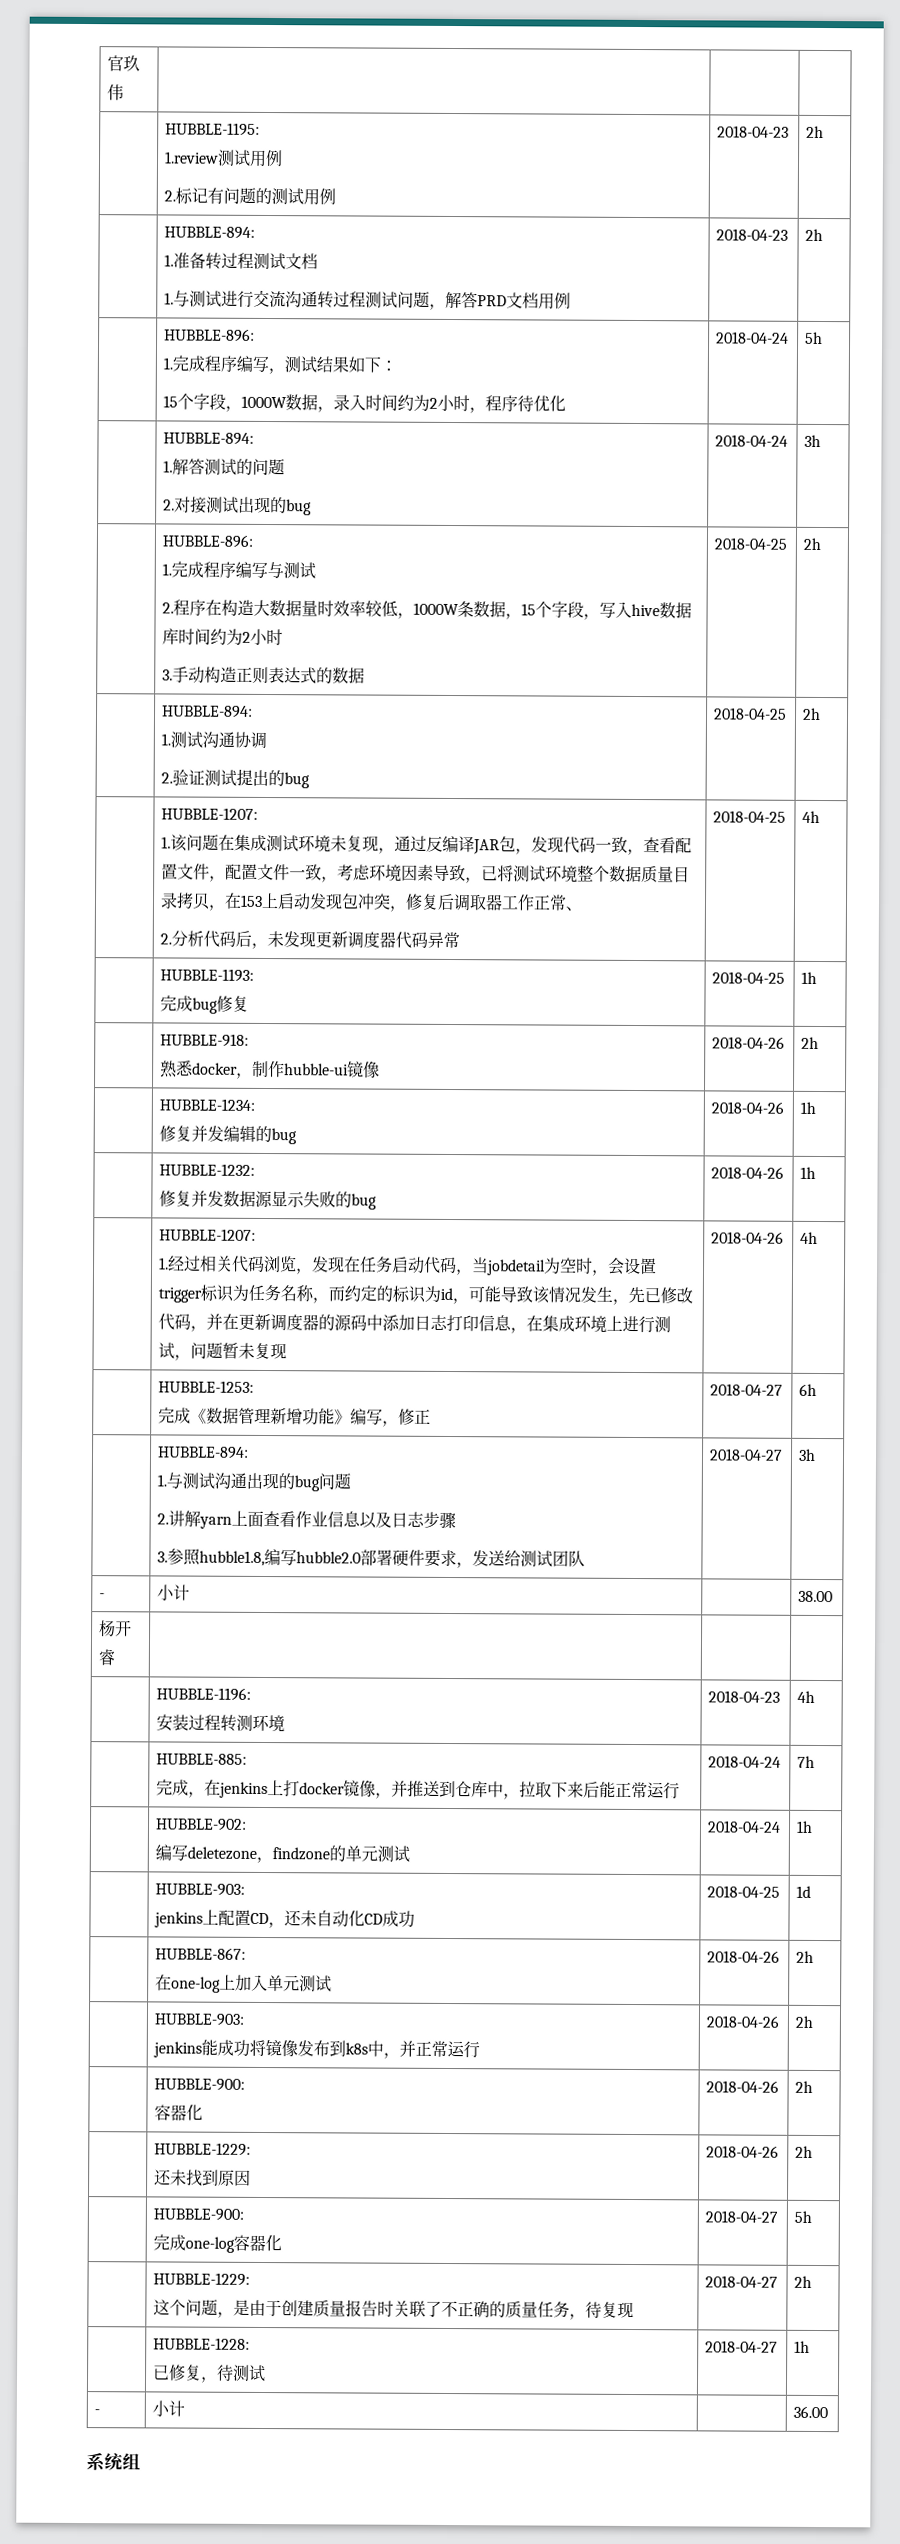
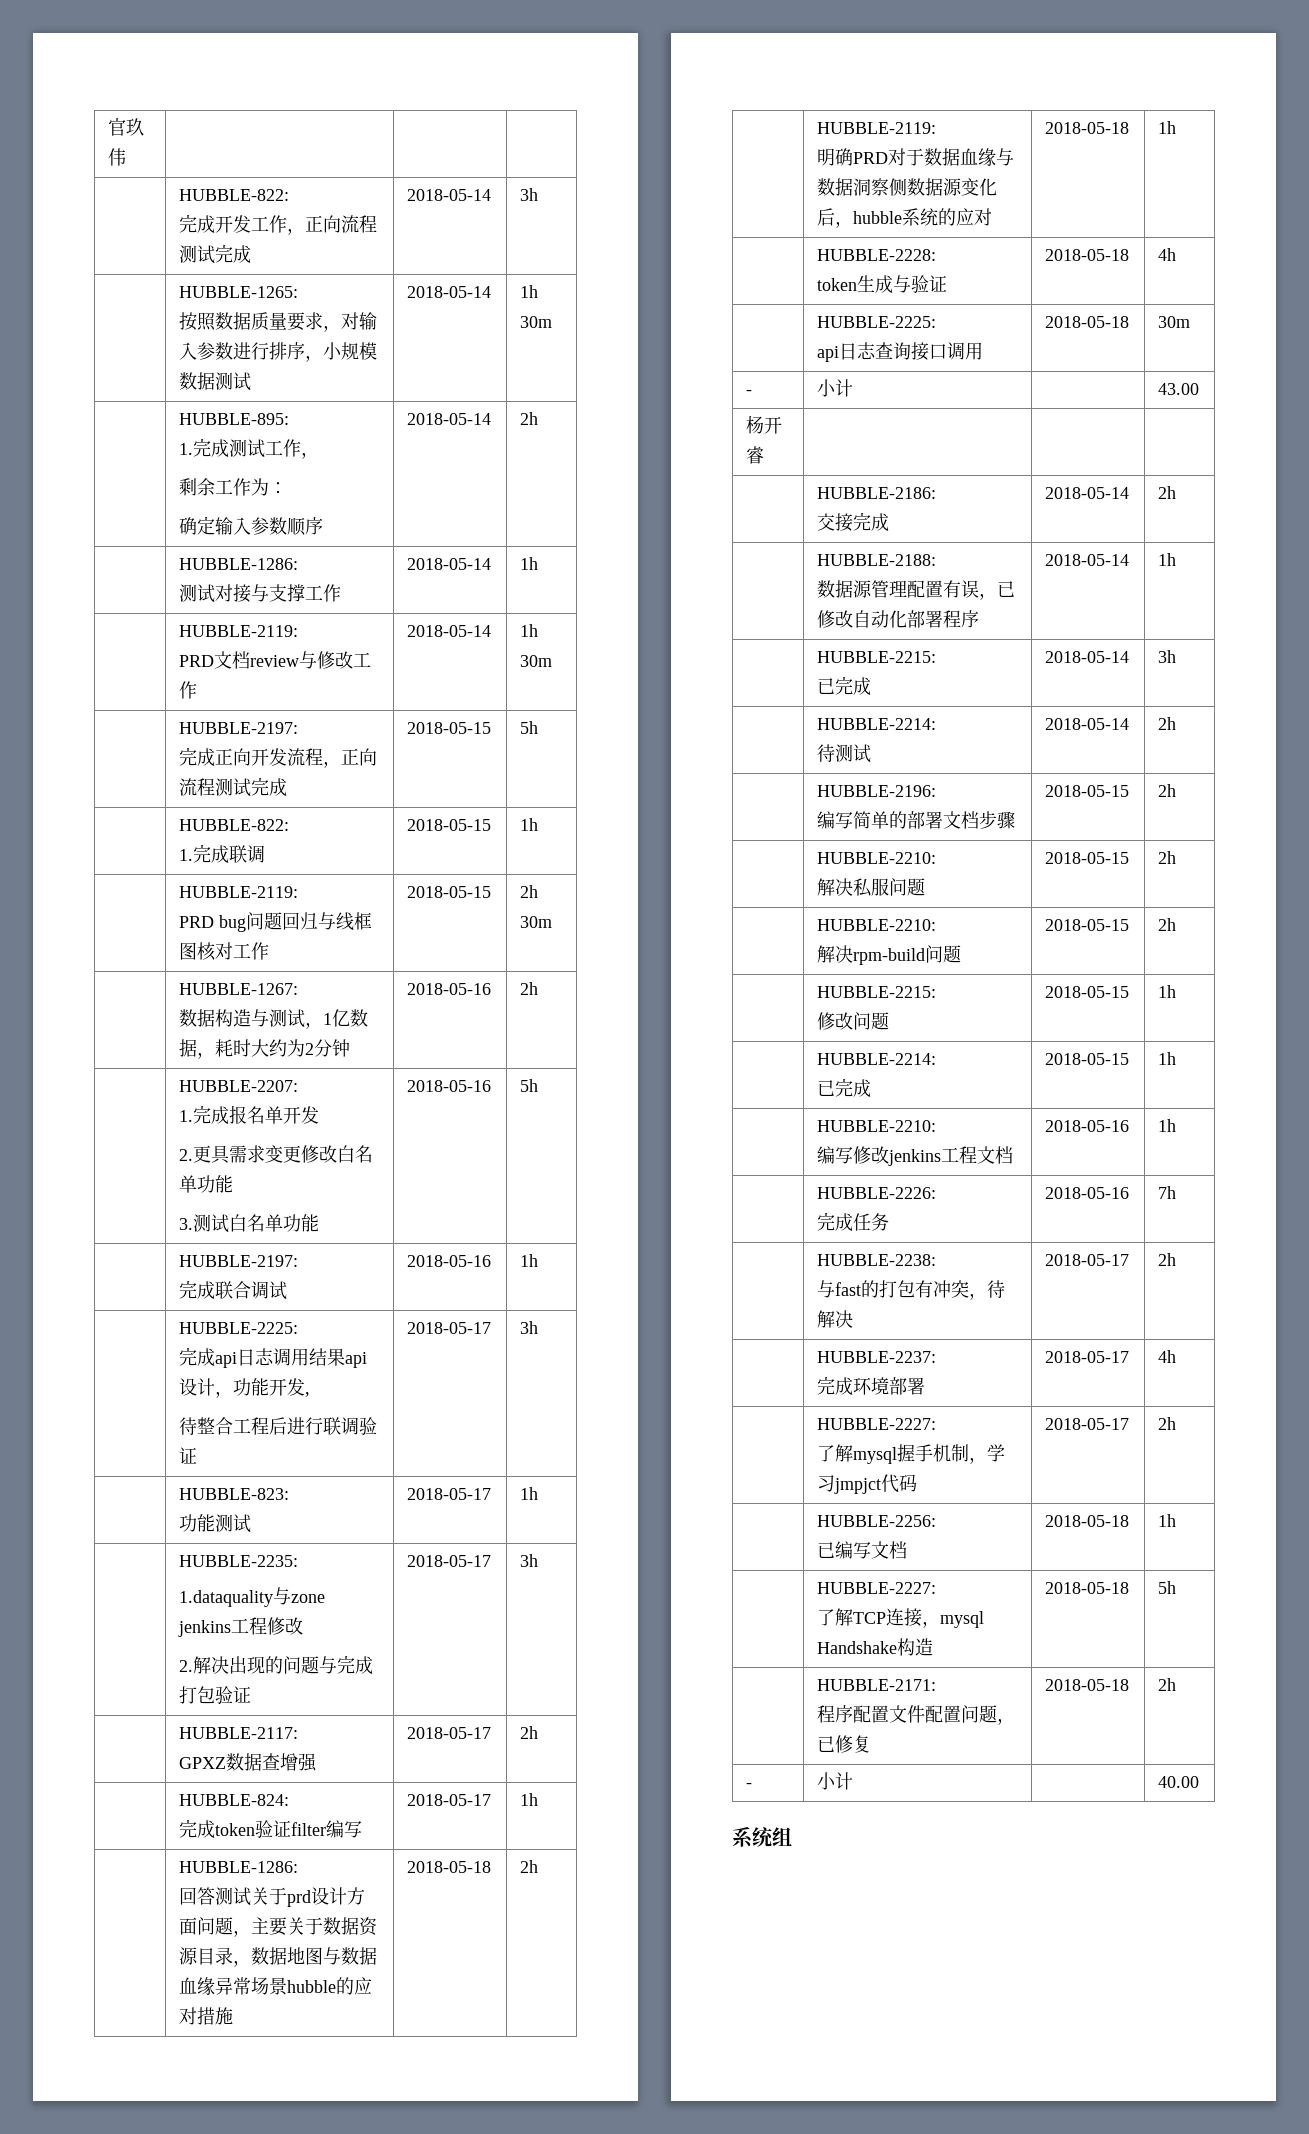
  官玖伟 | | |
- | HUBBLE-1195:
- 1.review测试用例
- 2.标记有问题的测试用例 | 2018-04-23 | 2h
- | HUBBLE-894:
- 1.准备转过程测试文档
- 1.与测试进行交流沟通转过程测试问题，解答PRD文档用例 | 2018-04-23 | 2h
- | HUBBLE-896:
- 1.完成程序编写，测试结果如下：
- 15个字段，1000W数据，录入时间约为2小时，程序待优化 | 2018-04-24 | 5h
- | HUBBLE-894:
- 1.解答测试的问题
- 2.对接测试出现的bug | 2018-04-24 | 3h
- | HUBBLE-896:
- 1.完成程序编写与测试
- 2.程序在构造大数据量时效率较低，1000W条数据，15个字段，写入hive数据库时间约为2小时
- 3.手动构造正则表达式的数据 | 2018-04-25 | 2h
- | HUBBLE-894:
- 1.测试沟通协调
- 2.验证测试提出的bug | 2018-04-25 | 2h
- | HUBBLE-1207:
- 1.该问题在集成测试环境未复现，通过反编译JAR包，发现代码一致，查看配置文件，配置文件一致，考虑环境因素导致，已将测试环境整个数据质量目录拷贝，在153上启动发现包冲突，修复后调取器工作正常、
- 2.分析代码后，未发现更新调度器代码异常 | 2018-04-25 | 4h
- | HUBBLE-1193:
- 完成bug修复 | 2018-04-25 | 1h
- | HUBBLE-918:
- 熟悉docker，制作hubble-ui镜像 | 2018-04-26 | 2h
- | HUBBLE-1234:
- 修复并发编辑的bug | 2018-04-26 | 1h
- | HUBBLE-1232:
- 修复并发数据源显示失败的bug | 2018-04-26 | 1h
- | HUBBLE-1207:
- 1.经过相关代码浏览，发现在任务启动代码，当jobdetail为空时，会设置trigger标识为任务名称，而约定的标识为id，可能导致该情况发生，先已修改代码，并在更新调度器的源码中添加日志打印信息，在集成环境上进行测试，问题暂未复现 | 2018-04-26 | 4h
- | HUBBLE-1253:
- 完成《数据管理新增功能》编写，修正 | 2018-04-27 | 6h
- | HUBBLE-894:
- 1.与测试沟通出现的bug问题
- 2.讲解yarn上面查看作业信息以及日志步骤
- 3.参照hubble1.8,编写hubble2.0部署硬件要求，发送给测试团队 | 2018-04-27 | 3h
- - | 小计 | | 38.00
+ | HUBBLE-822:
+ 完成开发工作，正向流程测试完成 | 2018-05-14 | 3h
+ | HUBBLE-1265:
+ 按照数据质量要求，对输入参数进行排序，小规模数据测试 | 2018-05-14 | 1h 30m
+ | HUBBLE-895:
+ 1.完成测试工作，
+ 剩余工作为：
+ 确定输入参数顺序 | 2018-05-14 | 2h
+ | HUBBLE-1286:
+ 测试对接与支撑工作 | 2018-05-14 | 1h
+ | HUBBLE-2119:
+ PRD文档review与修改工作 | 2018-05-14 | 1h 30m
+ | HUBBLE-2197:
+ 完成正向开发流程，正向流程测试完成 | 2018-05-15 | 5h
+ | HUBBLE-822:
+ 1.完成联调 | 2018-05-15 | 1h
+ | HUBBLE-2119:
+ PRD bug问题回归与线框图核对工作 | 2018-05-15 | 2h 30m
+ | HUBBLE-1267:
+ 数据构造与测试，1亿数据，耗时大约为2分钟 | 2018-05-16 | 2h
+ | HUBBLE-2207:
+ 1.完成报名单开发
+ 2.更具需求变更修改白名单功能
+ 3.测试白名单功能 | 2018-05-16 | 5h
+ | HUBBLE-2197:
+ 完成联合调试 | 2018-05-16 | 1h
+ | HUBBLE-2225:
+ 完成api日志调用结果api设计，功能开发,
+ 待整合工程后进行联调验证 | 2018-05-17 | 3h
+ | HUBBLE-823:
+ 功能测试 | 2018-05-17 | 1h
+ | HUBBLE-2235:
+ 1.dataquality与zone jenkins工程修改
+ 2.解决出现的问题与完成打包验证 | 2018-05-17 | 3h
+ | HUBBLE-2117:
+ GPXZ数据查增强 | 2018-05-17 | 2h
+ | HUBBLE-824:
+ 完成token验证filter编写 | 2018-05-17 | 1h
+ | HUBBLE-1286:
+ 回答测试关于prd设计方面问题，主要关于数据资源目录，数据地图与数据血缘异常场景hubble的应对措施 | 2018-05-18 | 2h
+ | HUBBLE-2119:
+ 明确PRD对于数据血缘与数据洞察侧数据源变化后，hubble系统的应对 | 2018-05-18 | 1h
+ | HUBBLE-2228:
+ token生成与验证 | 2018-05-18 | 4h
+ | HUBBLE-2225:
+ api日志查询接口调用 | 2018-05-18 | 30m
+ - | 小计 | | 43.00
- | HUBBLE-1196:
- 安装过程转测环境 | 2018-04-23 | 4h
- | HUBBLE-885:
- 完成，在jenkins上打docker镜像，并推送到仓库中，拉取下来后能正常运行 | 2018-04-24 | 7h
- | HUBBLE-902:
- 编写deletezone，findzone的单元测试 | 2018-04-24 | 1h
- | HUBBLE-903:
- jenkins上配置CD，还未自动化CD成功 | 2018-04-25 | 1d
- | HUBBLE-867:
- 在one-log上加入单元测试 | 2018-04-26 | 2h
- | HUBBLE-903:
- jenkins能成功将镜像发布到k8s中，并正常运行 | 2018-04-26 | 2h
- | HUBBLE-900:
- 容器化 | 2018-04-26 | 2h
- | HUBBLE-1229:
- 还未找到原因 | 2018-04-26 | 2h
- | HUBBLE-900:
- 完成one-log容器化 | 2018-04-27 | 5h
- | HUBBLE-1229:
- 这个问题，是由于创建质量报告时关联了不正确的质量任务，待复现 | 2018-04-27 | 2h
- | HUBBLE-1228:
- 已修复，待测试 | 2018-04-27 | 1h
- - | 小计 | | 36.00
+ | HUBBLE-2186:
+ 交接完成 | 2018-05-14 | 2h
+ | HUBBLE-2188:
+ 数据源管理配置有误，已修改自动化部署程序 | 2018-05-14 | 1h
+ | HUBBLE-2215:
+ 已完成 | 2018-05-14 | 3h
+ | HUBBLE-2214:
+ 待测试 | 2018-05-14 | 2h
+ | HUBBLE-2196:
+ 编写简单的部署文档步骤 | 2018-05-15 | 2h
+ | HUBBLE-2210:
+ 解决私服问题 | 2018-05-15 | 2h
+ | HUBBLE-2210:
+ 解决rpm-build问题 | 2018-05-15 | 2h
+ | HUBBLE-2215:
+ 修改问题 | 2018-05-15 | 1h
+ | HUBBLE-2214:
+ 已完成 | 2018-05-15 | 1h
+ | HUBBLE-2210:
+ 编写修改jenkins工程文档 | 2018-05-16 | 1h
+ | HUBBLE-2226:
+ 完成任务 | 2018-05-16 | 7h
+ | HUBBLE-2238:
+ 与fast的打包有冲突，待解决 | 2018-05-17 | 2h
+ | HUBBLE-2237:
+ 完成环境部署 | 2018-05-17 | 4h
+ | HUBBLE-2227:
+ 了解mysql握手机制，学习jmpjct代码 | 2018-05-17 | 2h
+ | HUBBLE-2256:
+ 已编写文档 | 2018-05-18 | 1h
+ | HUBBLE-2227:
+ 了解TCP连接，mysql Handshake构造 | 2018-05-18 | 5h
+ | HUBBLE-2171:
+ 程序配置文件配置问题，已修复 | 2018-05-18 | 2h
+ - | 小计 | | 40.00

